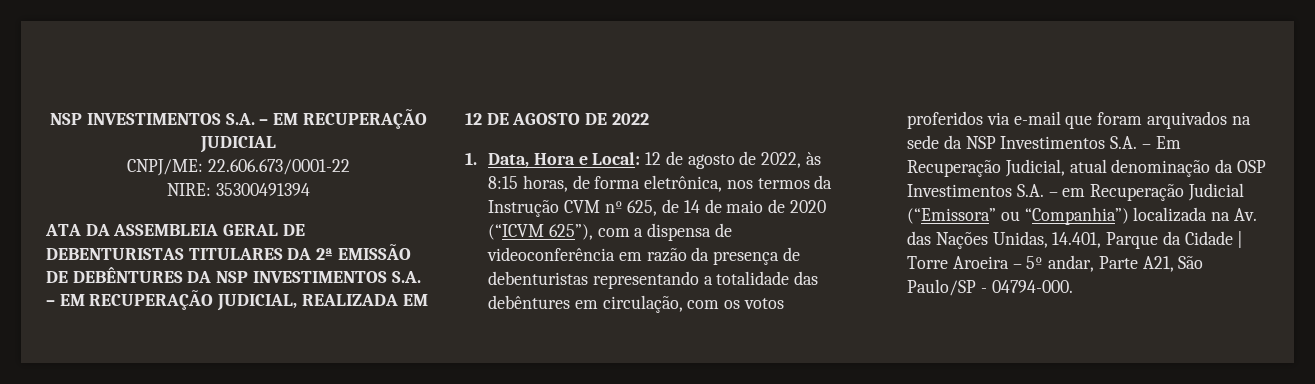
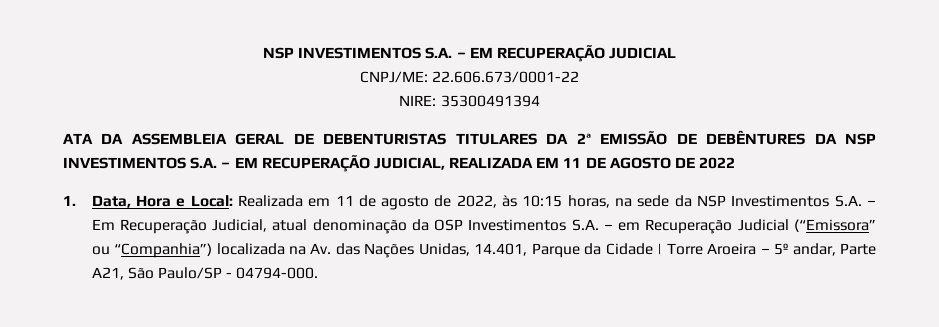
- ATA DA ASSEMBLEIA GERAL DE DEBENTURISTAS TITULARES DA 2ª EMISSÃO DE DEBÊNTURES DA NSP INVESTIMENTOS S.A. – EM RECUPERAÇÃO JUDICIAL, REALIZADA EM 12 DE AGOSTO DE 2022
+ ATA DA ASSEMBLEIA GERAL DE DEBENTURISTAS TITULARES DA 2ª EMISSÃO DE DEBÊNTURES DA NSP INVESTIMENTOS S.A. – EM RECUPERAÇÃO JUDICIAL, REALIZADA EM 11 DE AGOSTO DE 2022
- 1. Data, Hora e Local: 12 de agosto de 2022, às 8:15 horas, de forma eletrônica, nos termos da Instrução CVM nº 625, de 14 de maio de 2020 (“ICVM 625”), com a dispensa de videoconferência em razão da presença de debenturistas representando a totalidade das debêntures em circulação, com os votos proferidos via e-mail que foram arquivados na sede da NSP Investimentos S.A. – Em Recuperação Judicial, atual denominação da OSP Investimentos S.A. – em Recuperação Judicial (“Emissora” ou “Companhia”) localizada na Av. das Nações Unidas, 14.401, Parque da Cidade | Torre Aroeira – 5º andar, Parte A21, São Paulo/SP - 04794-000.
+ 1. Data, Hora e Local: Realizada em 11 de agosto de 2022, às 10:15 horas, na sede da NSP Investimentos S.A. – Em Recuperação Judicial, atual denominação da OSP Investimentos S.A. – em Recuperação Judicial (“Emissora” ou “Companhia”) localizada na Av. das Nações Unidas, 14.401, Parque da Cidade | Torre Aroeira – 5º andar, Parte A21, São Paulo/SP - 04794-000.

